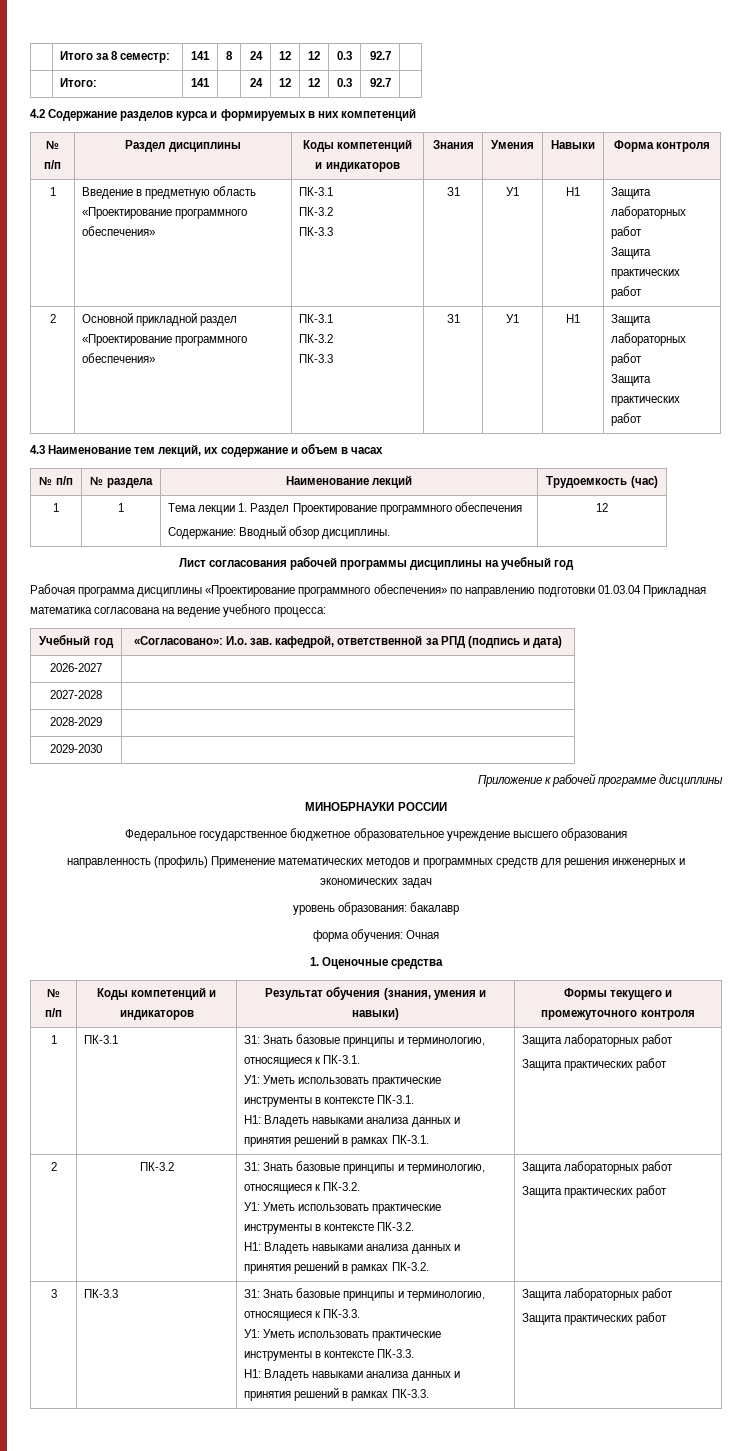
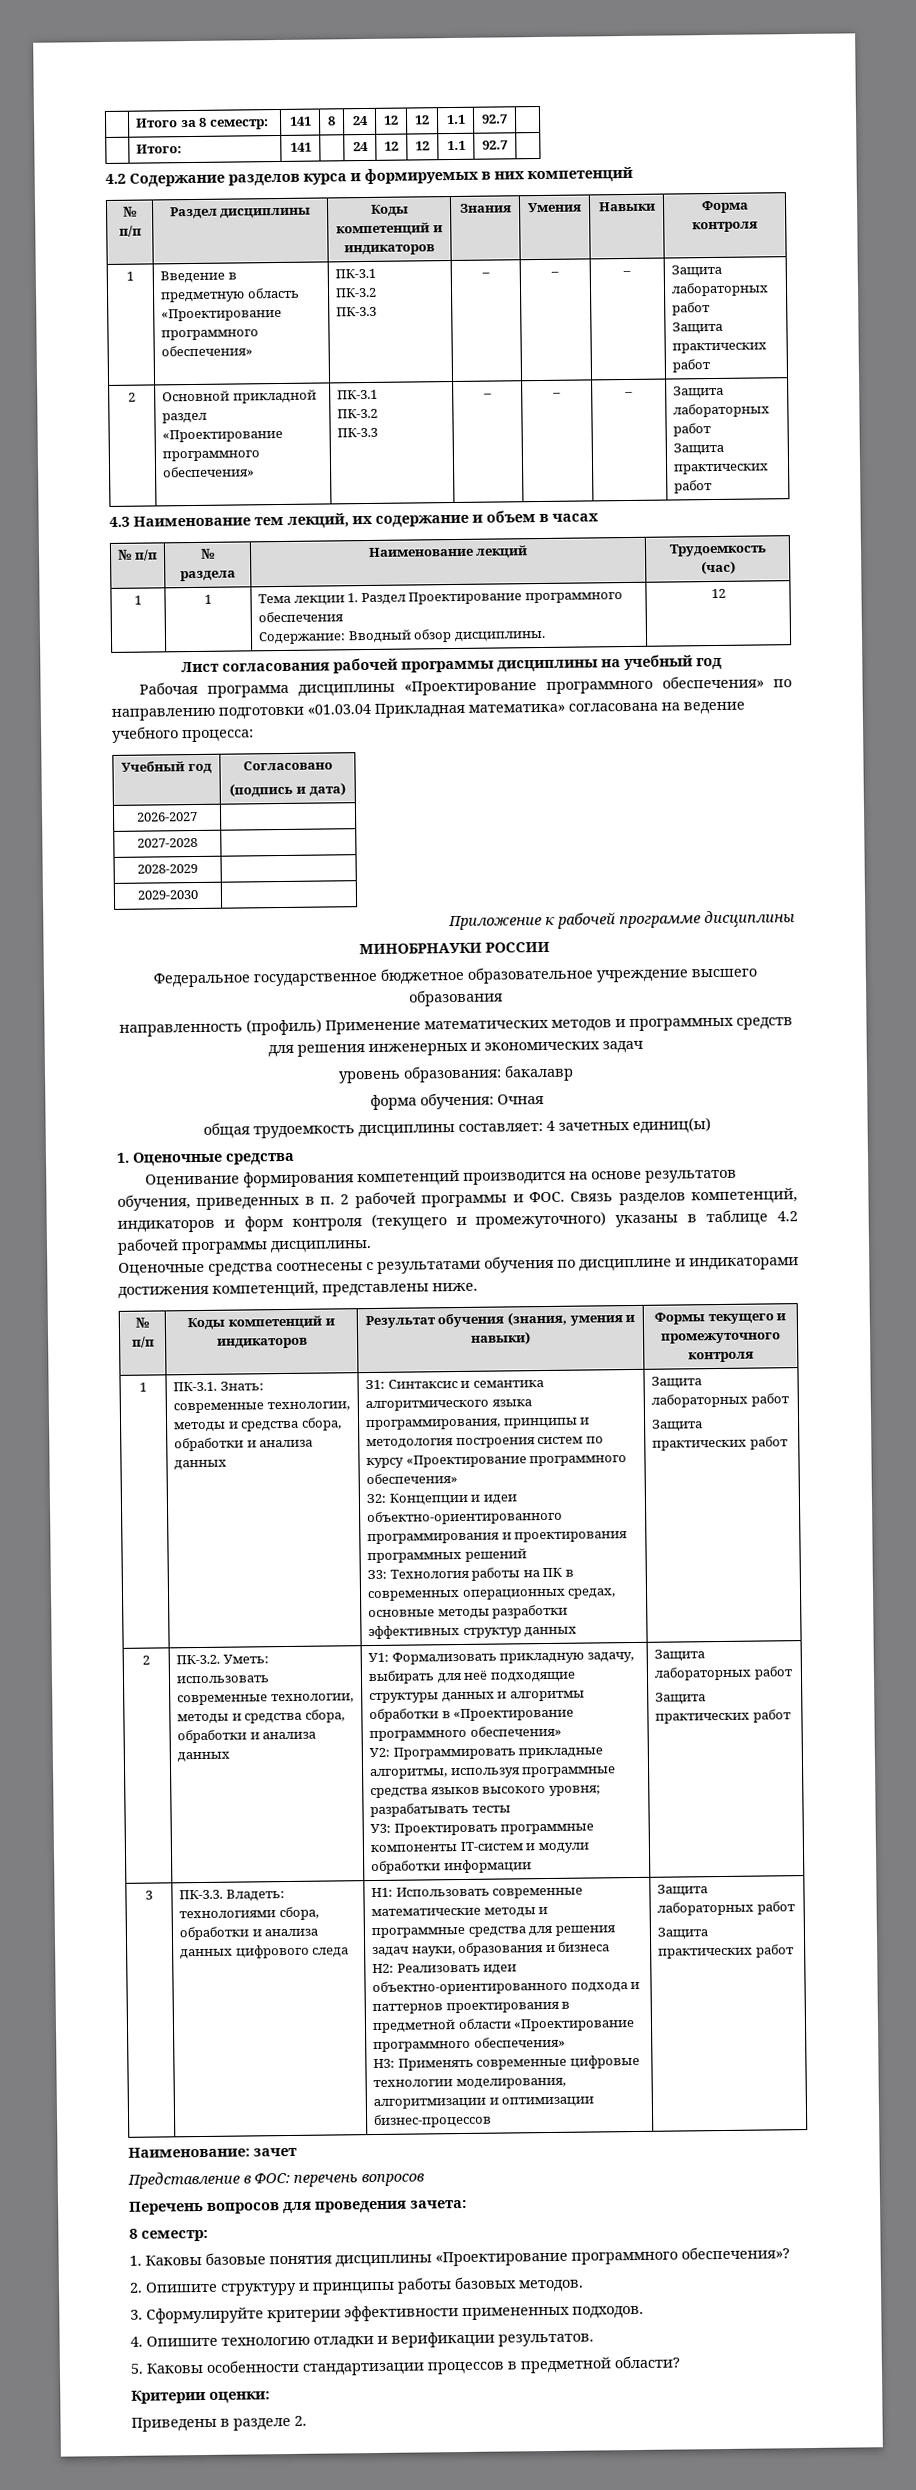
- | Итого за 8 семестр: | 141 | 8 | 24 | 12 | 12 | 0.3 | 92.7 |
+ | Итого за 8 семестр: | 141 | 8 | 24 | 12 | 12 | 1.1 | 92.7 |
- | Итого: | 141 | | 24 | 12 | 12 | 0.3 | 92.7 |
+ | Итого: | 141 | | 24 | 12 | 12 | 1.1 | 92.7 |
  1 | Введение в предметную область «Проектирование программного обеспечения» | ПК-3.1
  ПК-3.2
- ПК-3.3 | З1 | У1 | Н1 | Защита лабораторных работ
+ ПК-3.3 | – | – | – | Защита лабораторных работ
  2 | Основной прикладной раздел «Проектирование программного обеспечения» | ПК-3.1
  ПК-3.2
- ПК-3.3 | З1 | У1 | Н1 | Защита лабораторных работ
+ ПК-3.3 | – | – | – | Защита лабораторных работ
- Рабочая программа дисциплины «Проектирование программного обеспечения» по направлению подготовки 01.03.04 Прикладная математика согласована на ведение учебного процесса:
+ Рабочая программа дисциплины «Проектирование программного обеспечения» по направлению подготовки «01.03.04 Прикладная математика» согласована на ведение учебного процесса:
- Учебный год | «Согласовано»: И.о. зав. кафедрой, ответственной за РПД (подпись и дата)
+ Учебный год | Согласовано
+ (подпись и дата)
+ общая трудоемкость дисциплины составляет: 4 зачетных единиц(ы)
  1. Оценочные средства
+ Оценивание формирования компетенций производится на основе результатов обучения, приведенных в п. 2 рабочей программы и ФОС. Связь разделов компетенций, индикаторов и форм контроля (текущего и промежуточного) указаны в таблице 4.2 рабочей программы дисциплины.
+ Оценочные средства соотнесены с результатами обучения по дисциплине и индикаторами достижения компетенций, представлены ниже.
- ПК-3.1 | З1: Знать базовые принципы и терминологию, относящиеся к ПК-3.1.
- У1: Уметь использовать практические инструменты в контексте ПК-3.1.
- Н1: Владеть навыками анализа данных и принятия решений в рамках ПК-3.1. | Защита лабораторных работ
+ ПК-3.1. Знать: современные технологии, методы и средства сбора, обработки и анализа данных | З1: Синтаксис и семантика алгоритмического языка программирования, принципы и методология построения систем по курсу «Проектирование программного обеспечения»
+ З2: Концепции и идеи объектно-ориентированного программирования и проектирования программных решений
+ З3: Технология работы на ПК в современных операционных средах, основные методы разработки эффективных структур данных | Защита лабораторных работ
  Защита практических работ
- 2 | ПК-3.2 | З1: Знать базовые принципы и терминологию, относящиеся к ПК-3.2.
- У1: Уметь использовать практические инструменты в контексте ПК-3.2.
- Н1: Владеть навыками анализа данных и принятия решений в рамках ПК-3.2. | Защита лабораторных работ
+ 2 | ПК-3.2. Уметь: использовать современные технологии, методы и средства сбора, обработки и анализа данных | У1: Формализовать прикладную задачу, выбирать для неё подходящие структуры данных и алгоритмы обработки в «Проектирование программного обеспечения»
+ У2: Программировать прикладные алгоритмы, используя программные средства языков высокого уровня; разрабатывать тесты
+ У3: Проектировать программные компоненты IT-систем и модули обработки информации | Защита лабораторных работ
- ПК-3.3 | З1: Знать базовые принципы и терминологию, относящиеся к ПК-3.3.
- У1: Уметь использовать практические инструменты в контексте ПК-3.3.
- Н1: Владеть навыками анализа данных и принятия решений в рамках ПК-3.3. | Защита лабораторных работ
+ ПК-3.3. Владеть: технологиями сбора, обработки и анализа данных цифрового следа | Н1: Использовать современные математические методы и программные средства для решения задач науки, образования и бизнеса
+ Н2: Реализовать идеи объектно-ориентированного подхода и паттернов проектирования в предметной области «Проектирование программного обеспечения»
+ Н3: Применять современные цифровые технологии моделирования, алгоритмизации и оптимизации бизнес-процессов | Защита лабораторных работ
  Защита практических работ
+ Наименование: зачет
+ Представление в ФОС: перечень вопросов
+ Перечень вопросов для проведения зачета:
+ 8 семестр:
+ 1. Каковы базовые понятия дисциплины «Проектирование программного обеспечения»?
+ 2. Опишите структуру и принципы работы базовых методов.
+ 3. Сформулируйте критерии эффективности примененных подходов.
+ 4. Опишите технологию отладки и верификации результатов.
+ 5. Каковы особенности стандартизации процессов в предметной области?
+ Критерии оценки:
+ Приведены в разделе 2.

